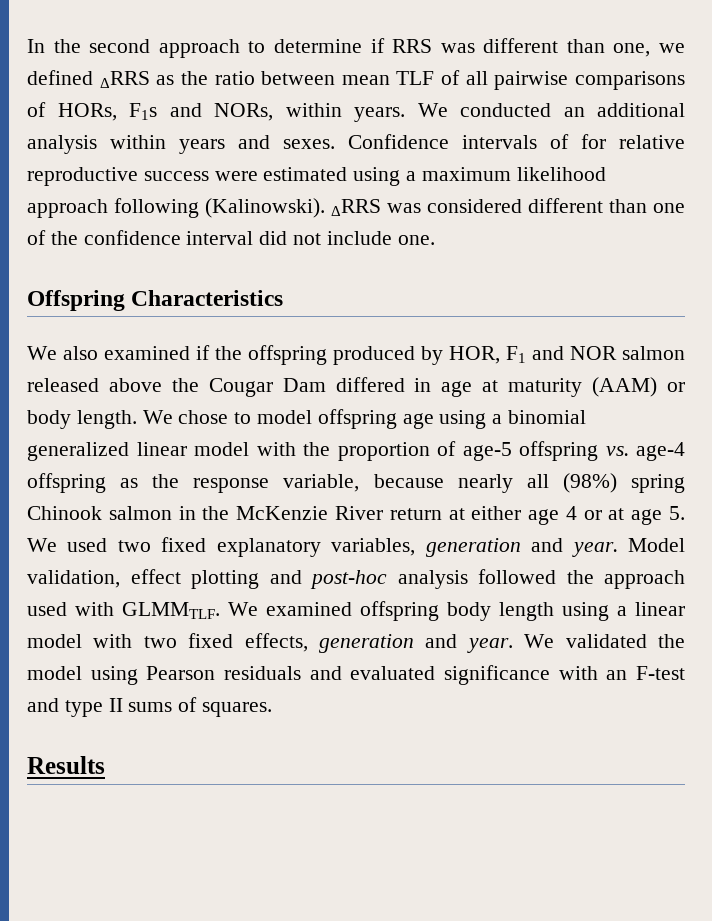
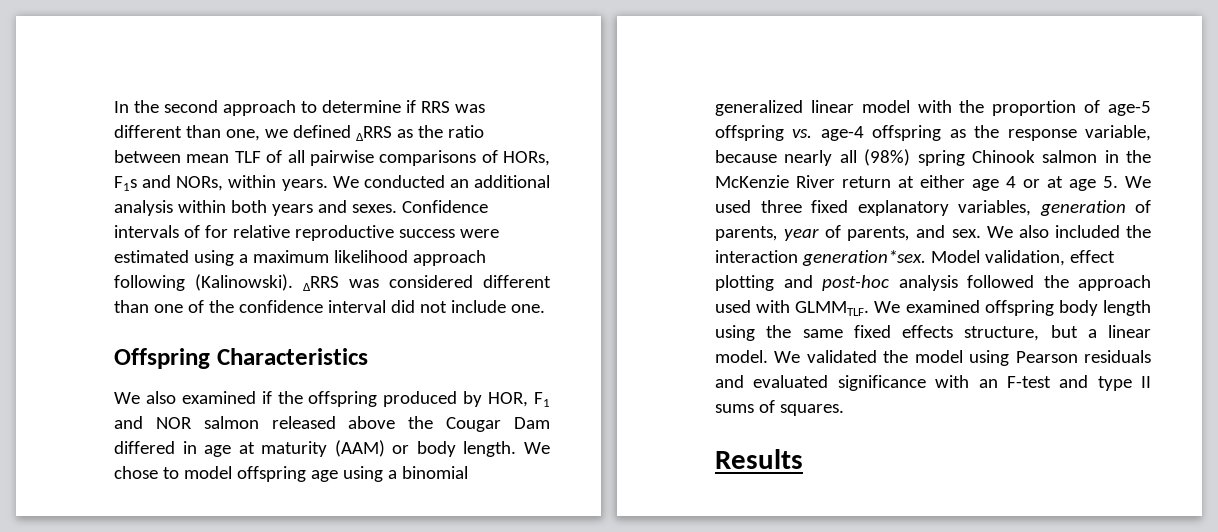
- We conducted an additional analysis within years and sexes.
+ We conducted an additional analysis within both years and sexes.
- We chose to model offspring age using a binomial generalized linear model with the proportion of age-5 offspring vs. age-4 offspring as the response variable, because nearly all (98%) spring Chinook salmon in the McKenzie River return at either age 4 or at age 5. We used two fixed explanatory variables, generation and year.
+ We chose to model offspring age using a binomial generalized linear model with the proportion of age-5 offspring vs. age-4 offspring as the response variable, because nearly all (98%) spring Chinook salmon in the McKenzie River return at either age 4 or at age 5. We used three fixed explanatory variables, generation of parents, year of parents, and sex. We also included the interaction generation*sex.
- We examined offspring body length using a linear model with two fixed effects, generation and year.
+ We examined offspring body length using the same fixed effects structure, but a linear model.

